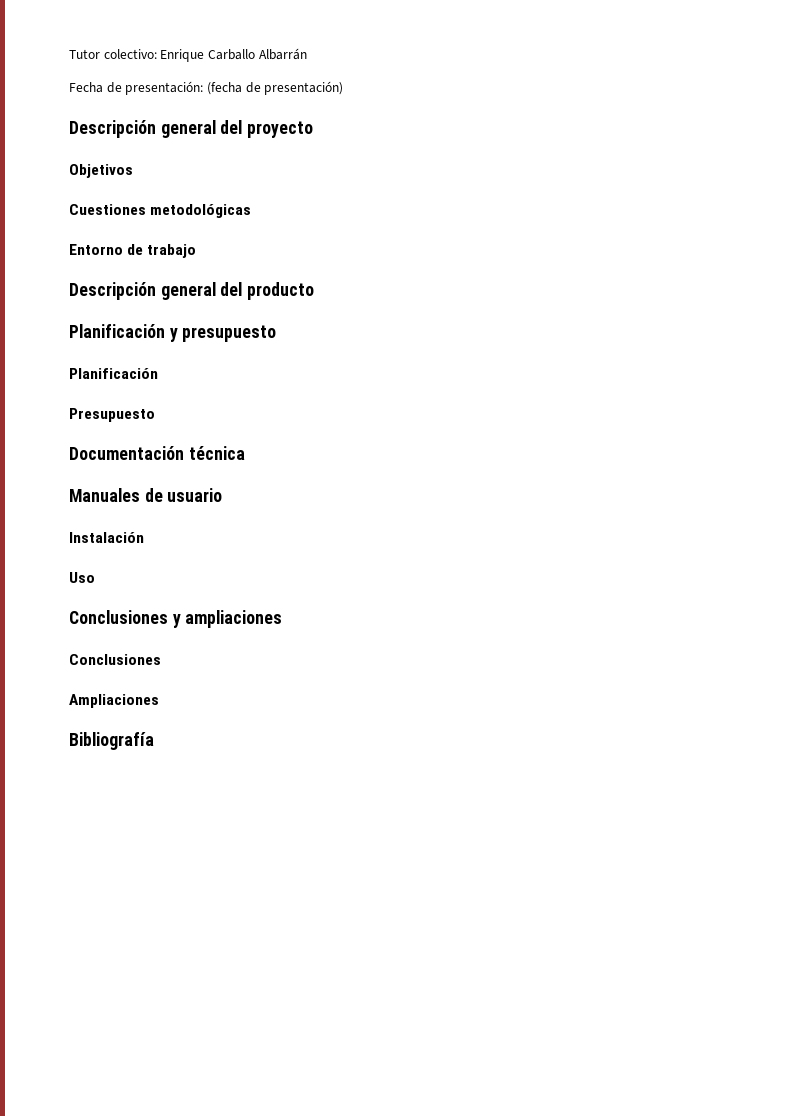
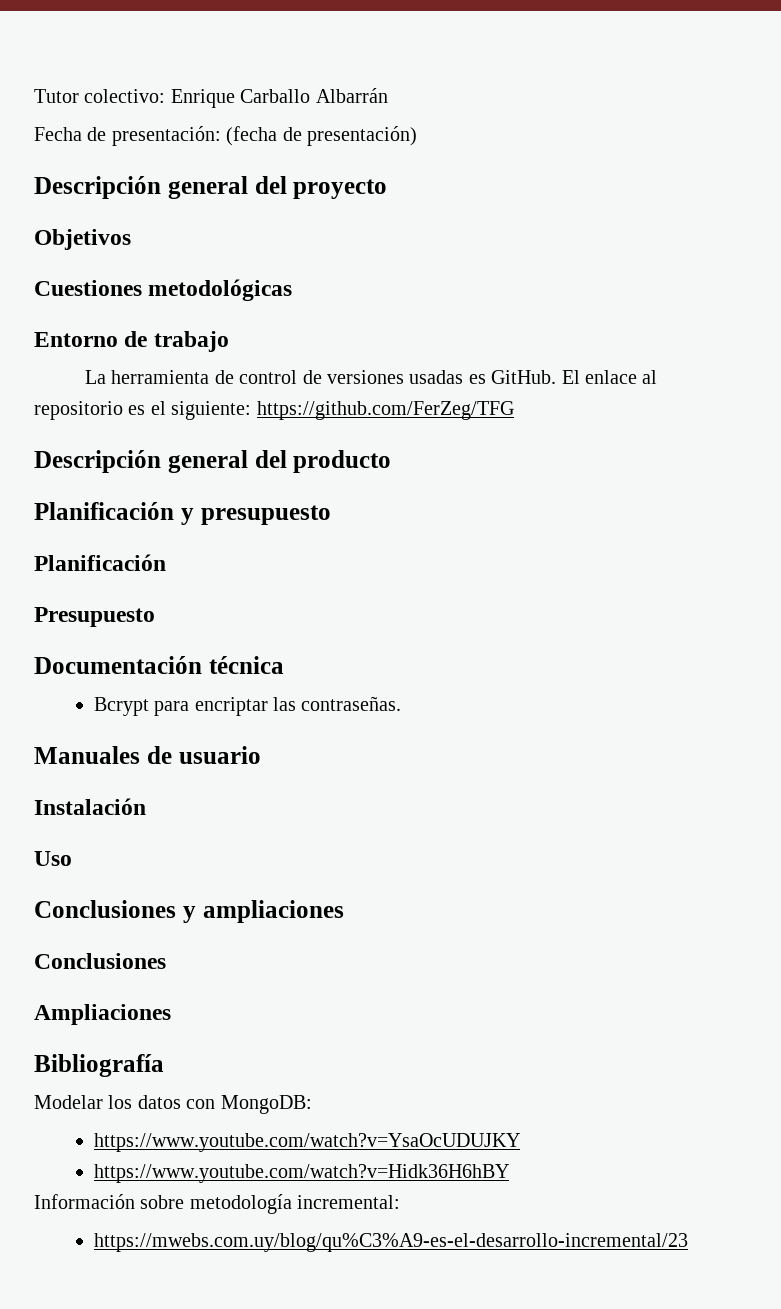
+ La herramienta de control de versiones usadas es GitHub. El enlace al repositorio es el siguiente: https://github.com/FerZeg/TFG
+ Bcrypt para encriptar las contraseñas.
+ Modelar los datos con MongoDB:
+ https://www.youtube.com/watch?v=YsaOcUDUJKY
+ https://www.youtube.com/watch?v=Hidk36H6hBY
+ Información sobre metodología incremental:
+ https://mwebs.com.uy/blog/qu%C3%A9-es-el-desarrollo-incremental/23

